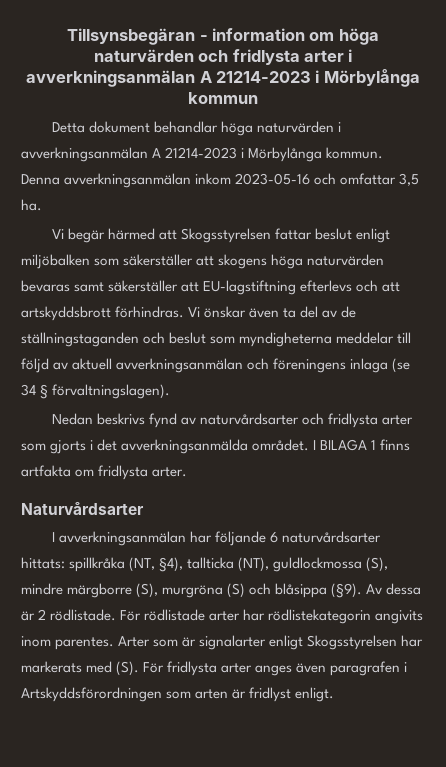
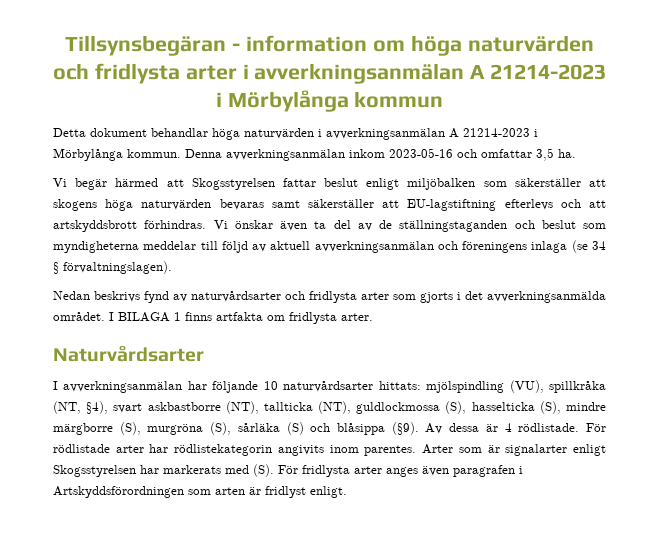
- I avverkningsanmälan har följande 6 naturvårdsarter hittats: spillkråka (NT, §4), tallticka (NT), guldlockmossa (S), mindre märgborre (S), murgröna (S) och blåsippa (§9).
+ I avverkningsanmälan har följande 10 naturvårdsarter hittats: mjölspindling (VU), spillkråka (NT, §4), svart askbastborre (NT), tallticka (NT), guldlockmossa (S), hasselticka (S), mindre märgborre (S), murgröna (S), sårläka (S) och blåsippa (§9).
- Av dessa är 2 rödlistade.
+ Av dessa är 4 rödlistade.

